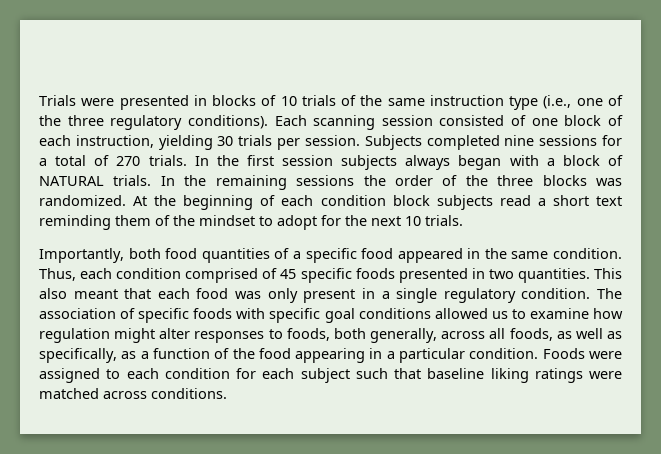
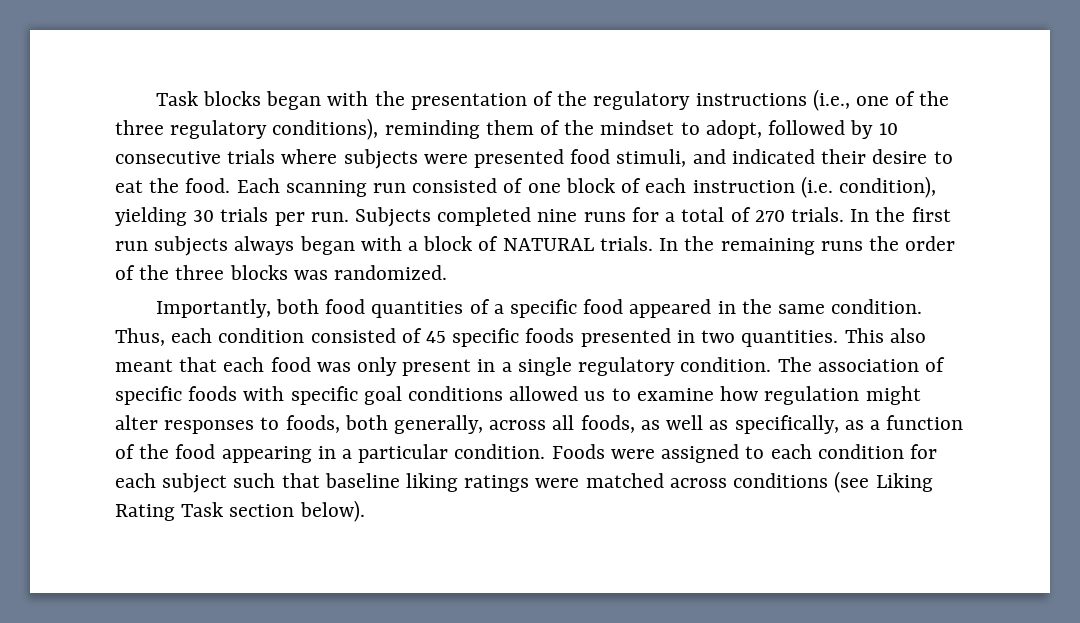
- Trials were presented in blocks of 10 trials of the same instruction type (i.e., one of the three regulatory conditions).
+ Task blocks began with the presentation of the regulatory instructions (i.e., one of the three regulatory conditions), reminding them of the mindset to adopt, followed by 10 consecutive trials where subjects were presented food stimuli, and indicated their desire to eat the food.
- Each scanning session consisted of one block of each instruction, yielding 30 trials per session.
+ Each scanning run consisted of one block of each instruction (i.e. condition), yielding 30 trials per run.
- Subjects completed nine sessions for a total of 270 trials.
+ Subjects completed nine runs for a total of 270 trials.
- In the first session subjects always began with a block of NATURAL trials.
+ In the first run subjects always began with a block of NATURAL trials.
- In the remaining sessions the order of the three blocks was randomized. At the beginning of each condition block subjects read a short text reminding them of the mindset to adopt for the next 10 trials.
+ In the remaining runs the order of the three blocks was randomized.
- Thus, each condition comprised of 45 specific foods presented in two quantities.
+ Thus, each condition consisted of 45 specific foods presented in two quantities.
- Foods were assigned to each condition for each subject such that baseline liking ratings were matched across conditions.
+ Foods were assigned to each condition for each subject such that baseline liking ratings were matched across conditions (see Liking Rating Task section below).

